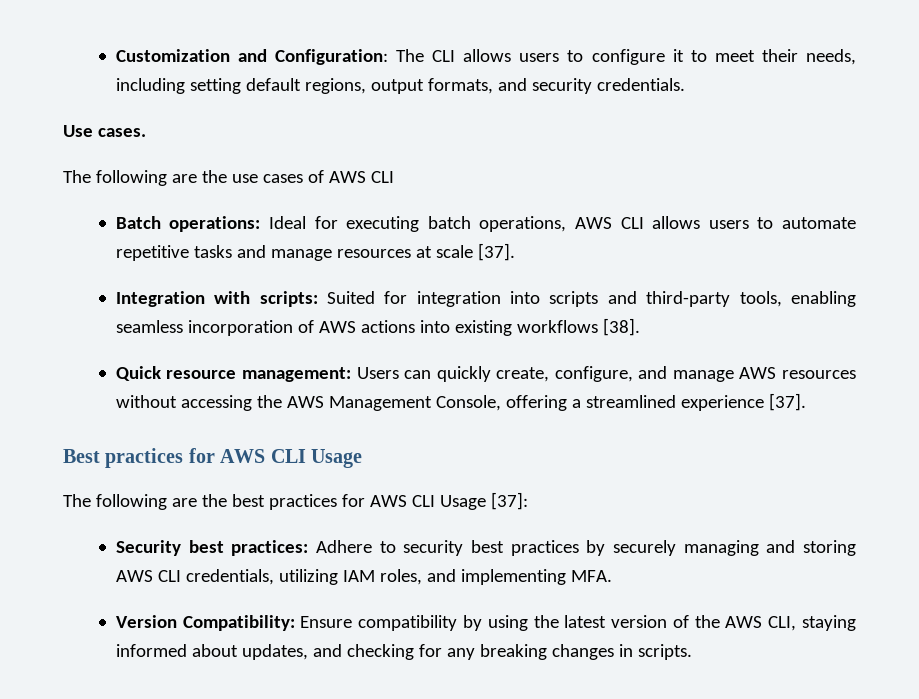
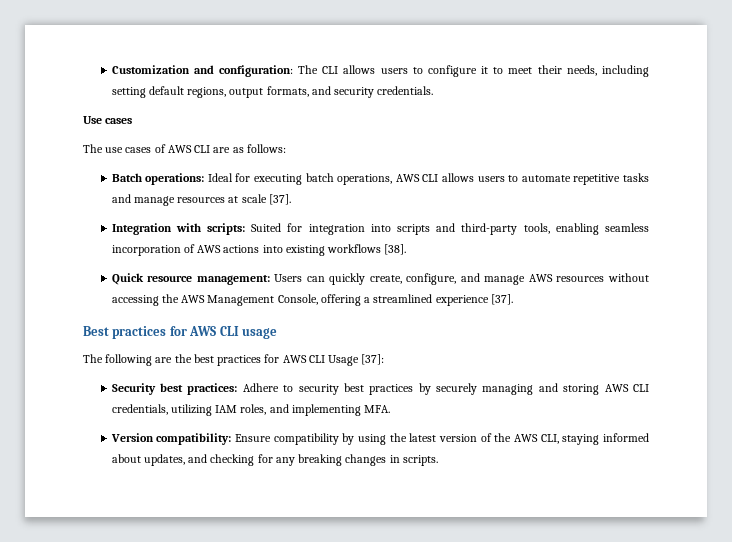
- Customization and Configuration: The CLI allows users to configure it to meet their needs, including setting default regions, output formats, and security credentials.
+ Customization and configuration: The CLI allows users to configure it to meet their needs, including setting default regions, output formats, and security credentials.
- Use cases.
- The following are the use cases of AWS CLI
+ Use cases
+ The use cases of AWS CLI are as follows:
- Best practices for AWS CLI Usage
+ Best practices for AWS CLI usage
- Version Compatibility: Ensure compatibility by using the latest version of the AWS CLI, staying informed about updates, and checking for any breaking changes in scripts.
+ Version compatibility: Ensure compatibility by using the latest version of the AWS CLI, staying informed about updates, and checking for any breaking changes in scripts.

